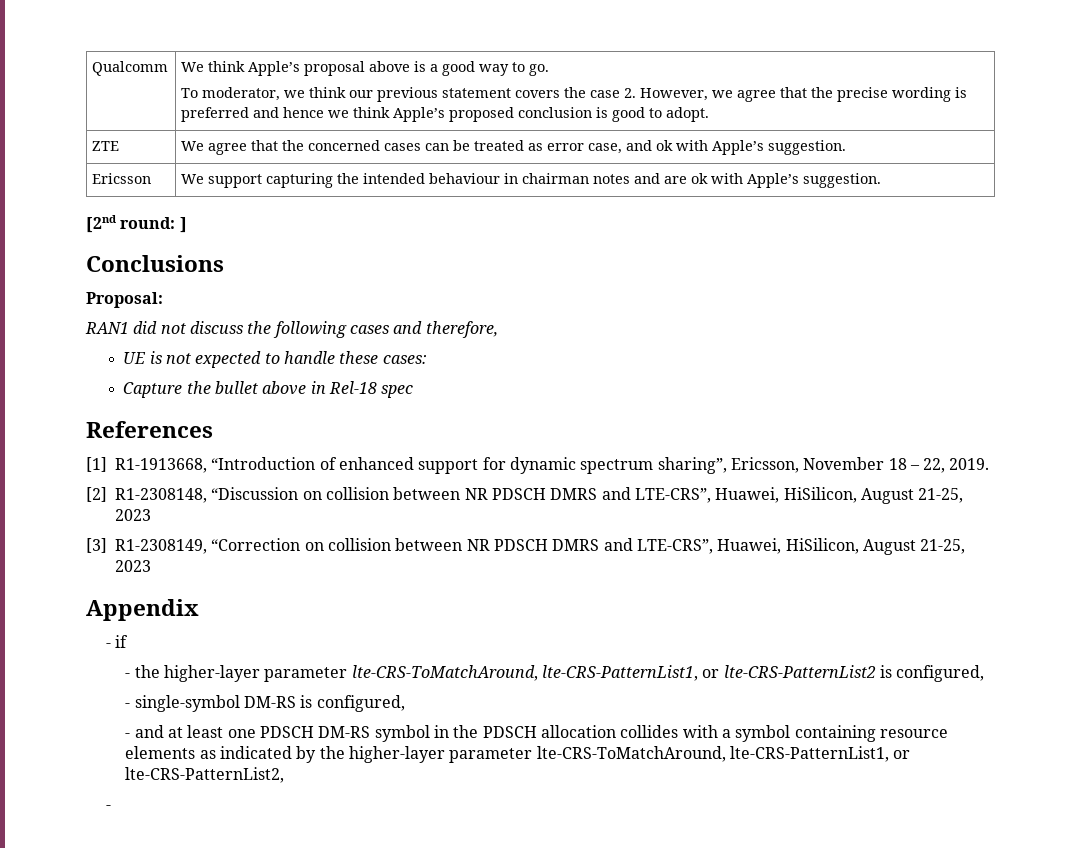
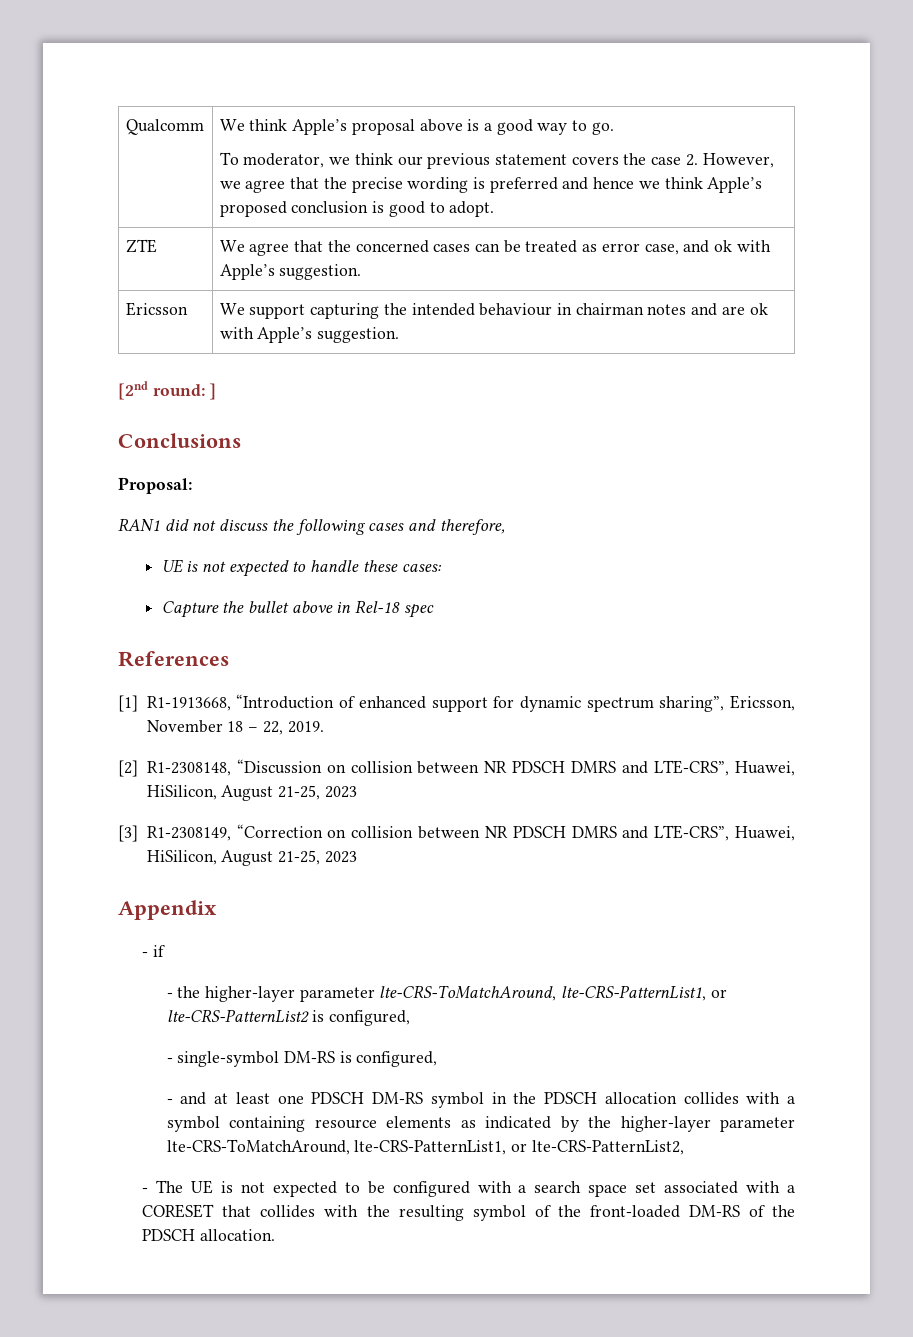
  - and at least one PDSCH DM-RS symbol in the PDSCH allocation collides with a symbol containing resource elements as indicated by the higher-layer parameter lte-CRS-ToMatchAround, lte-CRS-PatternList1, or lte-CRS-PatternList2,
- -
+ - The UE is not expected to be configured with a search space set associated with a CORESET that collides with the resulting symbol of the front-loaded DM-RS of the PDSCH allocation.

